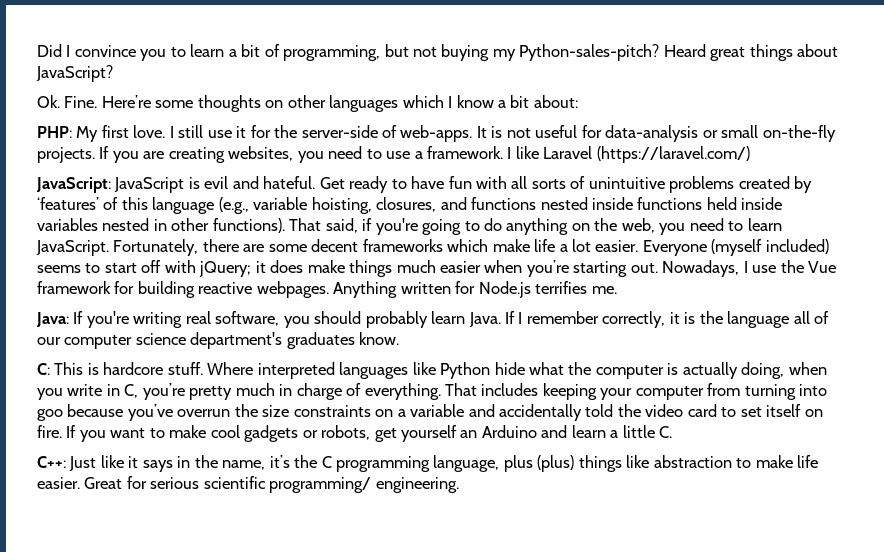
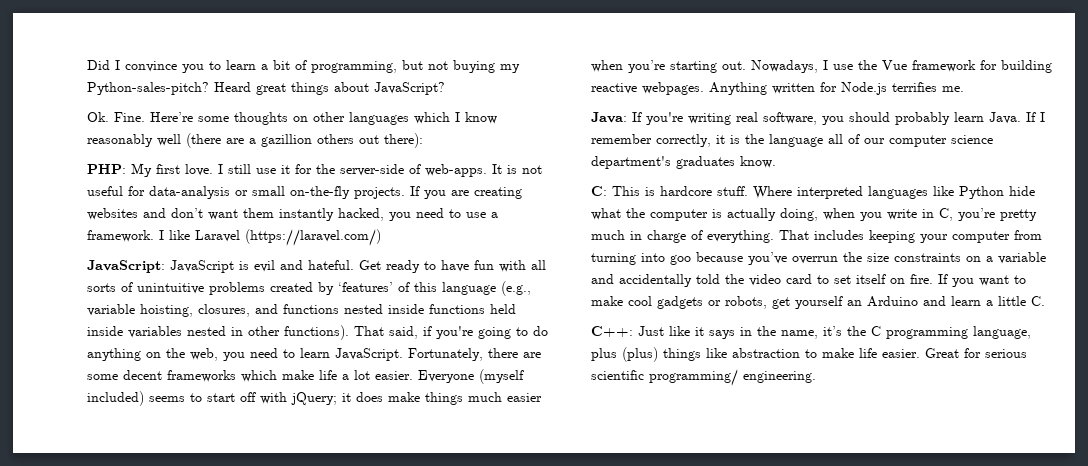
- Here’re some thoughts on other languages which I know a bit about:
+ Here’re some thoughts on other languages which I know reasonably well (there are a gazillion others out there):
- If you are creating websites, you need to use a framework.
+ If you are creating websites and don’t want them instantly hacked, you need to use a framework.

